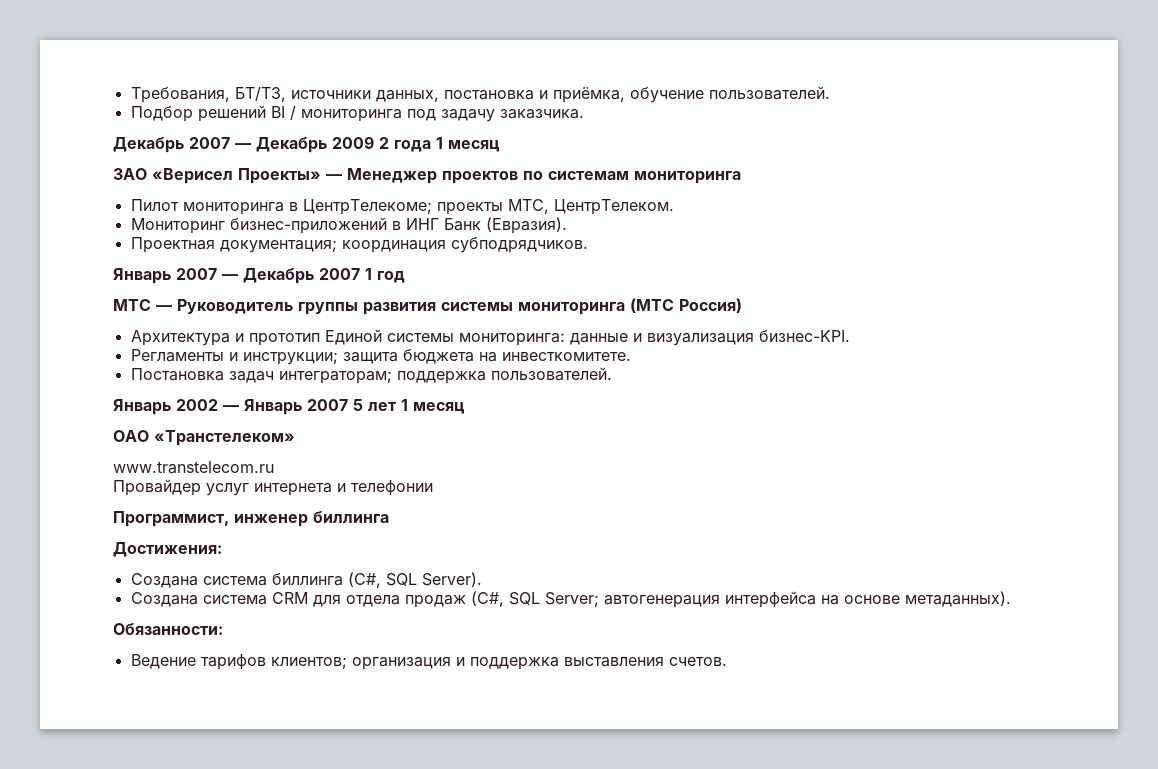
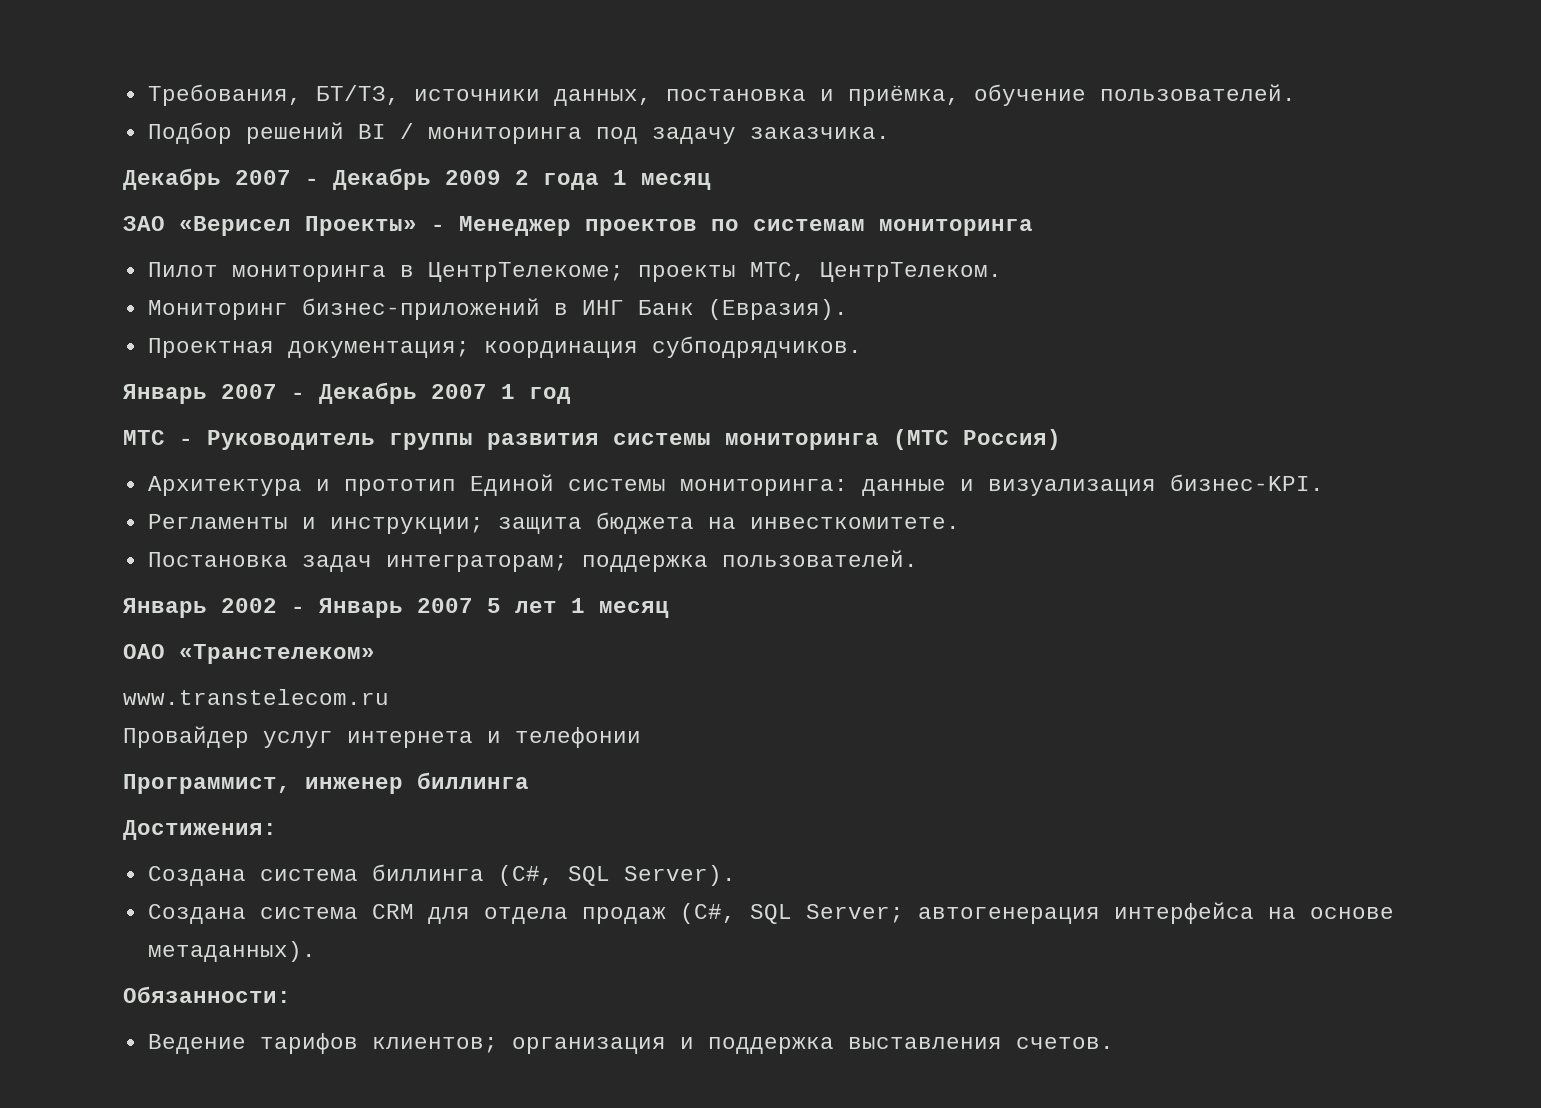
- Декабрь 2007 — Декабрь 2009 2 года 1 месяц
+ Декабрь 2007 - Декабрь 2009 2 года 1 месяц
- ЗАО «Верисел Проекты» — Менеджер проектов по системам мониторинга
+ ЗАО «Верисел Проекты» - Менеджер проектов по системам мониторинга
- Январь 2007 — Декабрь 2007 1 год
+ Январь 2007 - Декабрь 2007 1 год
- МТС — Руководитель группы развития системы мониторинга (МТС Россия)
+ МТС - Руководитель группы развития системы мониторинга (МТС Россия)
- Январь 2002 — Январь 2007 5 лет 1 месяц
+ Январь 2002 - Январь 2007 5 лет 1 месяц

